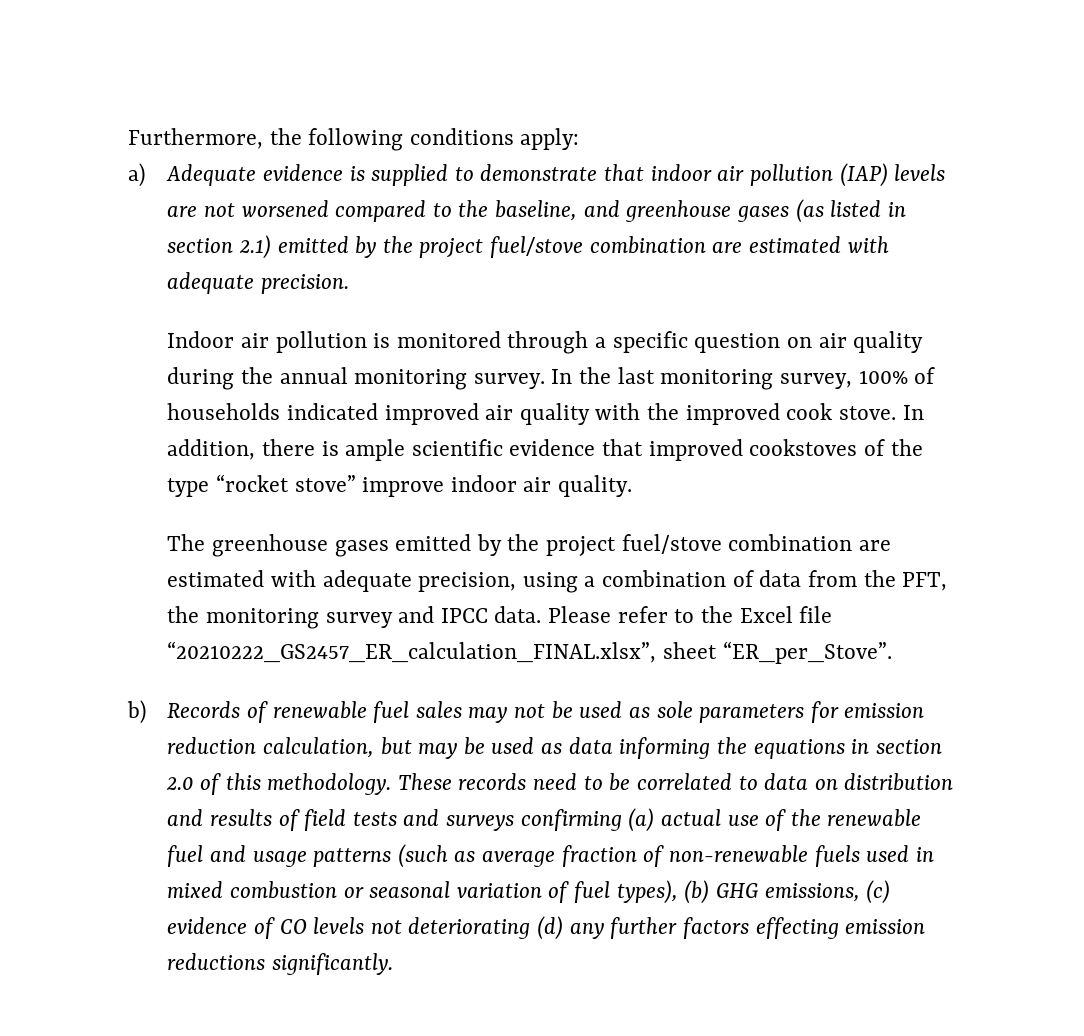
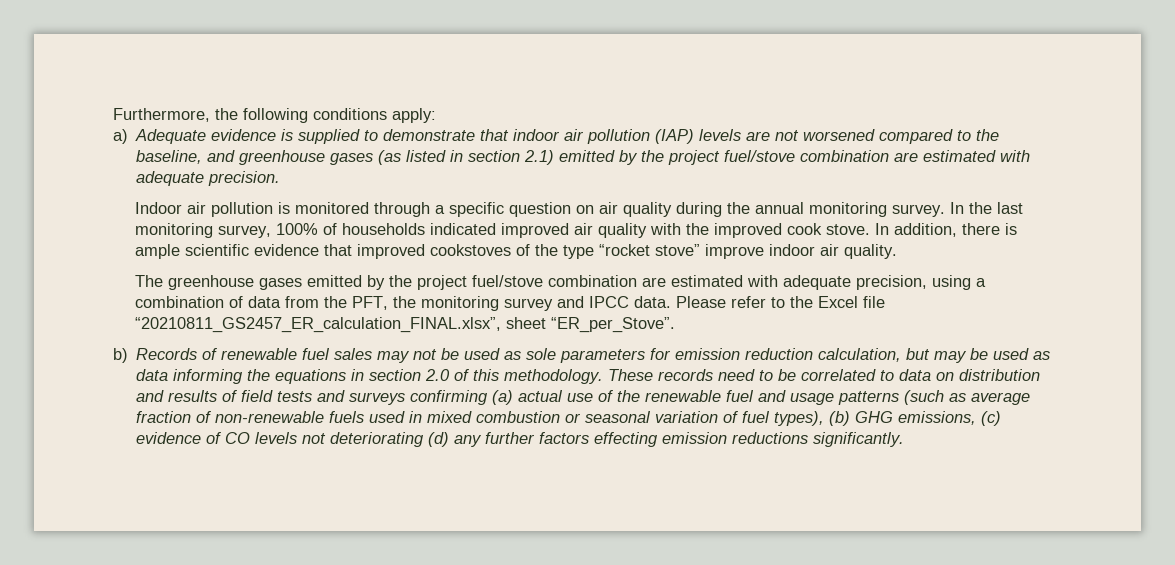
- Please refer to the Excel file “20210222_GS2457_ER_calculation_FINAL.xlsx”, sheet “ER_per_Stove”.
+ Please refer to the Excel file “20210811_GS2457_ER_calculation_FINAL.xlsx”, sheet “ER_per_Stove”.

